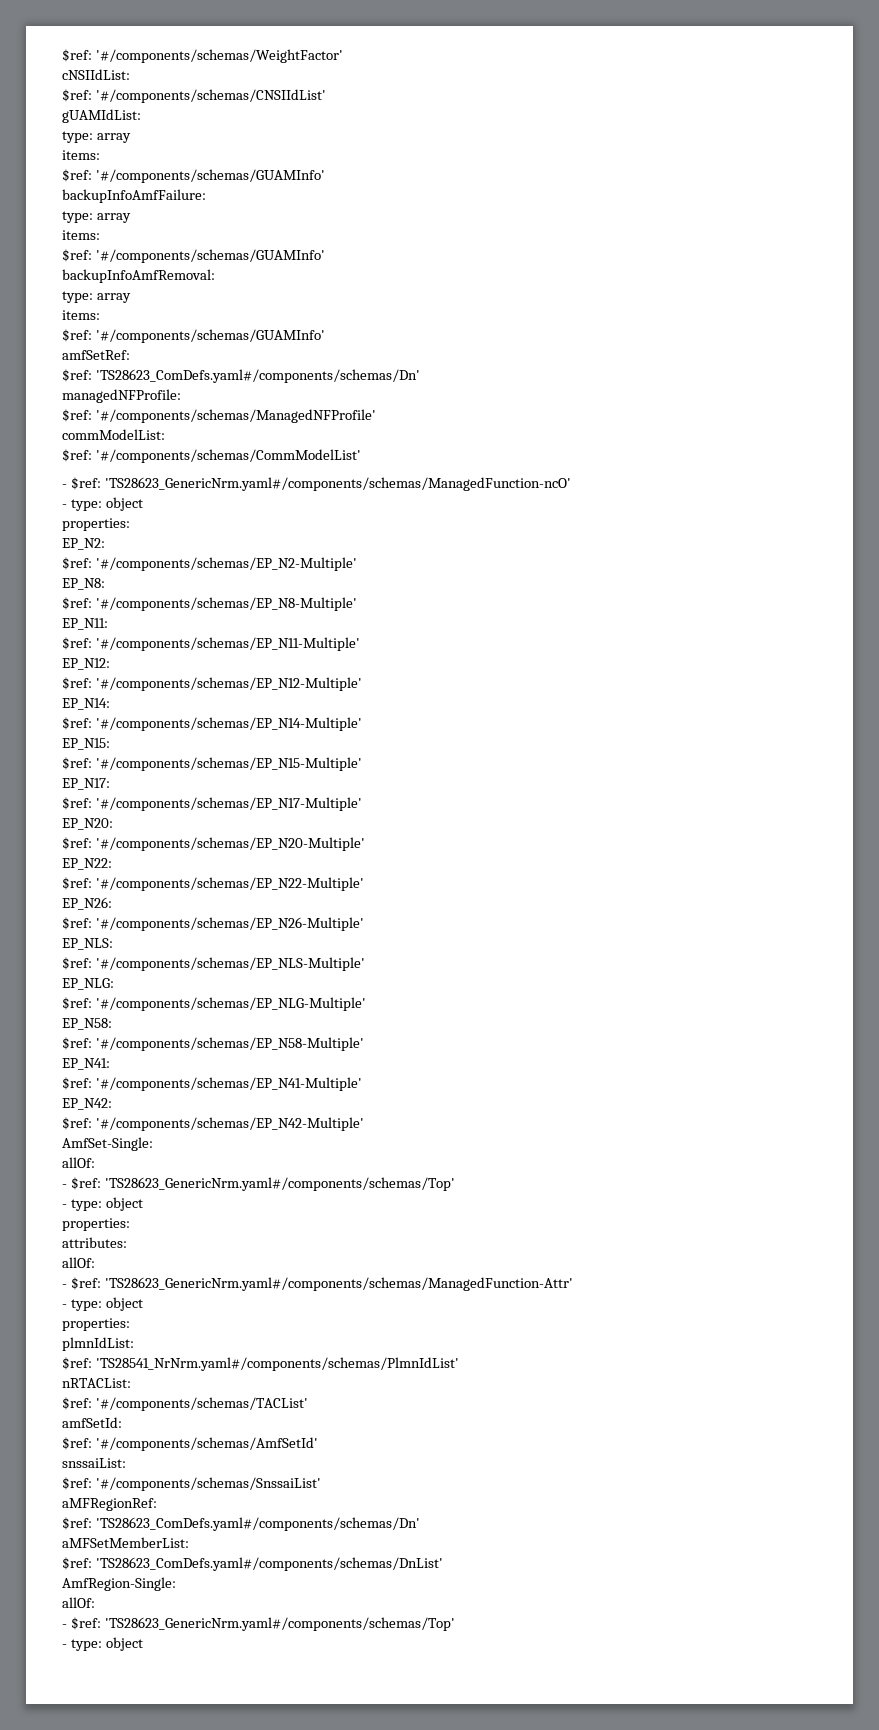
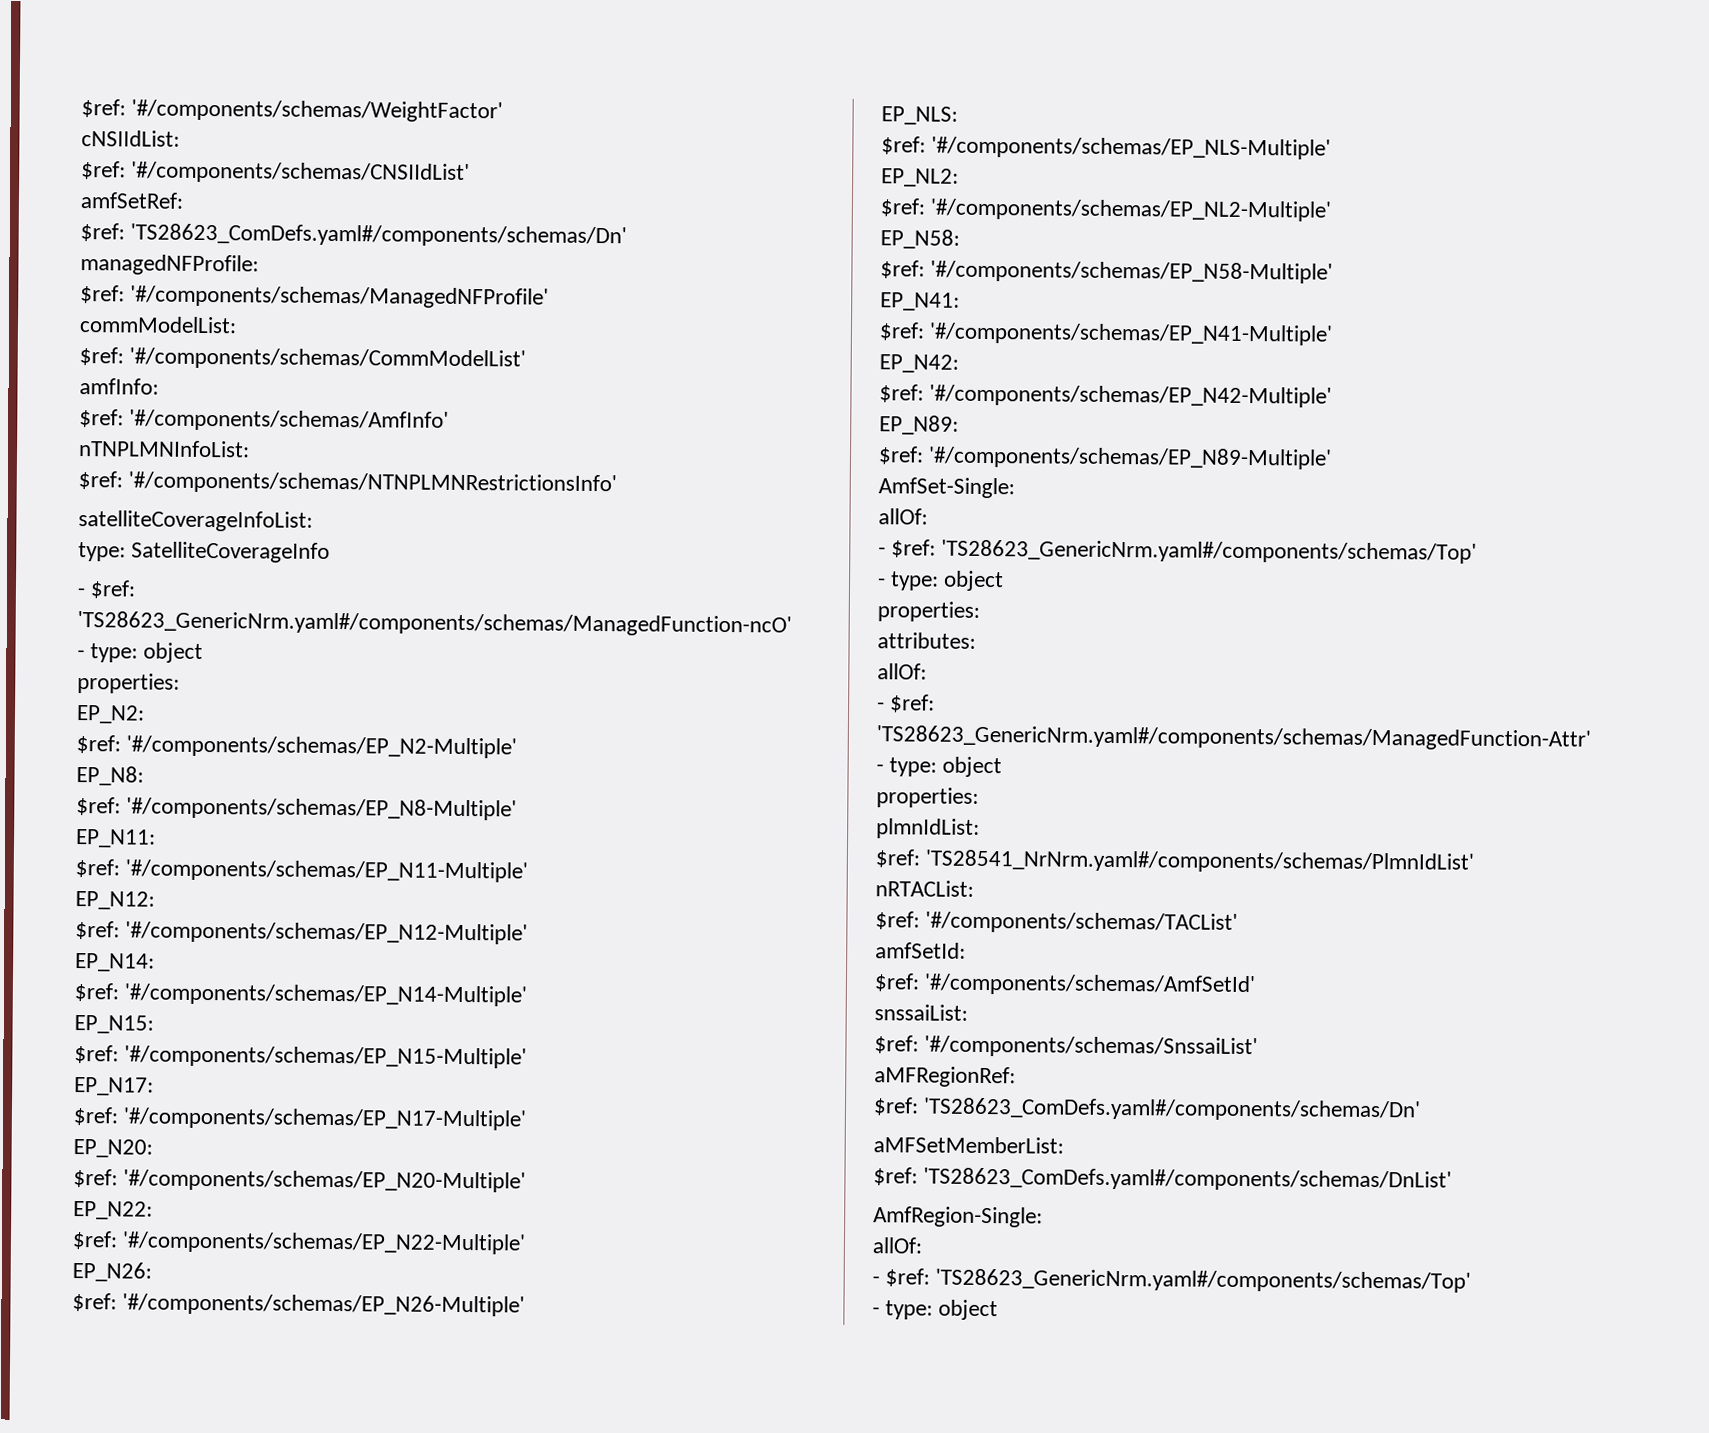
- gUAMIdList:
- type: array
- items:
- $ref: '#/components/schemas/GUAMInfo'
- backupInfoAmfFailure:
- type: array
- items:
- $ref: '#/components/schemas/GUAMInfo'
- backupInfoAmfRemoval:
- type: array
- items:
- $ref: '#/components/schemas/GUAMInfo'
+ amfInfo:
+ $ref: '#/components/schemas/AmfInfo'
+ nTNPLMNInfoList:
+ $ref: '#/components/schemas/NTNPLMNRestrictionsInfo'
+ satelliteCoverageInfoList:
+ type: SatelliteCoverageInfo
- EP_NLG:
- $ref: '#/components/schemas/EP_NLG-Multiple'
+ EP_NL2:
+ $ref: '#/components/schemas/EP_NL2-Multiple'
+ EP_N89:
+ $ref: '#/components/schemas/EP_N89-Multiple'

